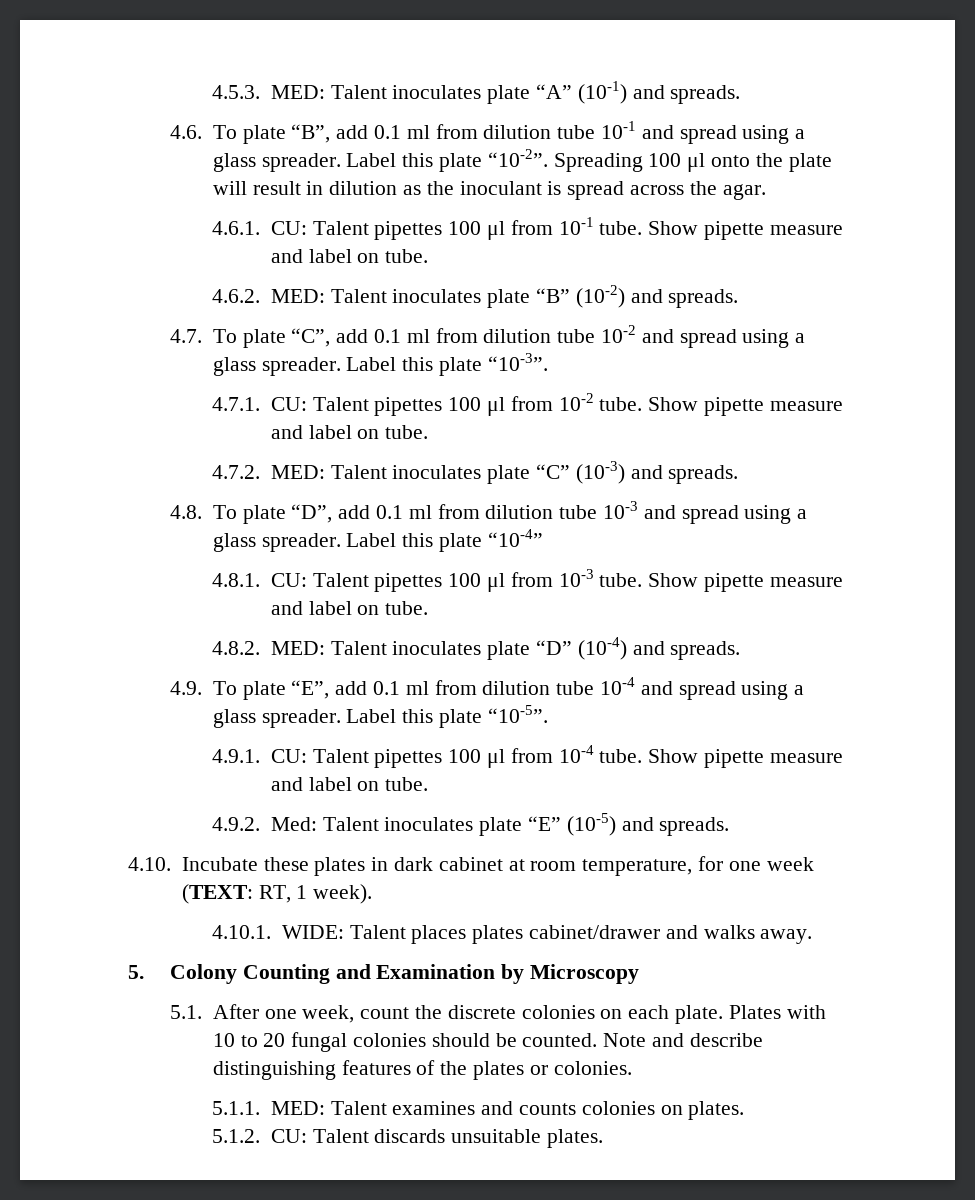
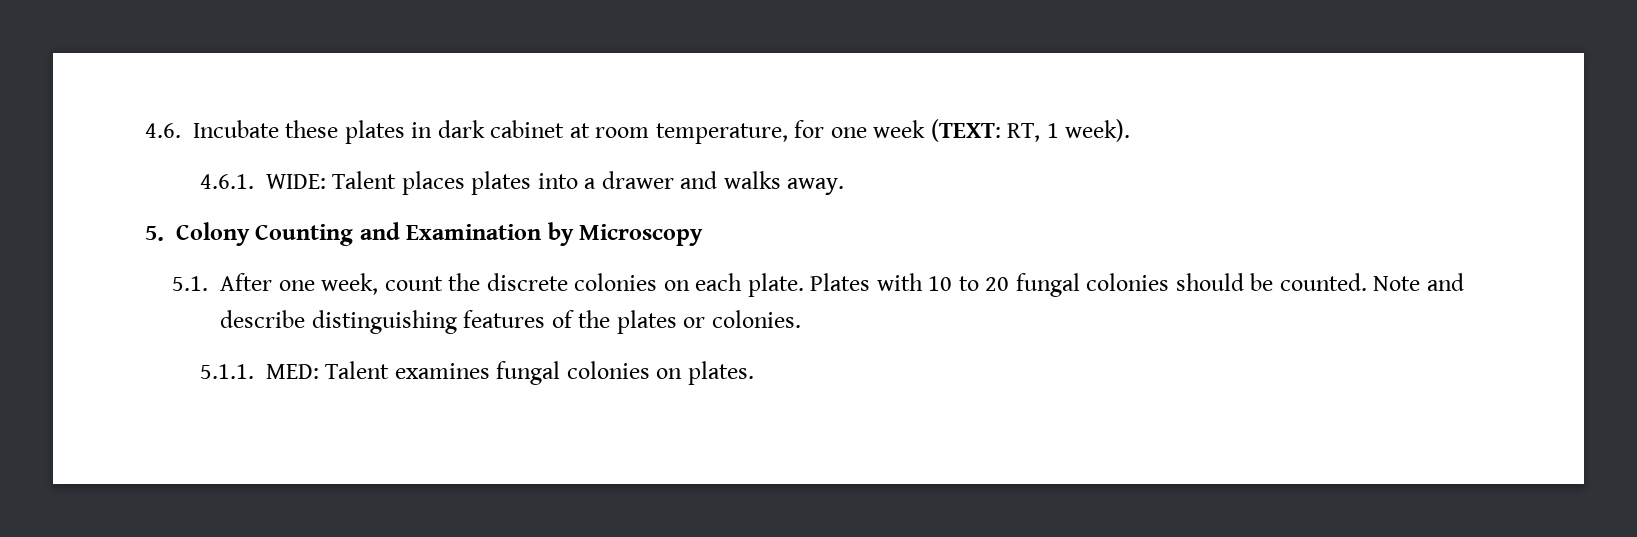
- 4.5.3. MED: Talent inoculates plate “A” (10-1) and spreads.
- 4.6. To plate “B”, add 0.1 ml from dilution tube 10-1 and spread using a glass spreader. Label this plate “10-2”. Spreading 100 μl onto the plate will result in dilution as the inoculant is spread across the agar.
- 4.6.1. CU: Talent pipettes 100 μl from 10-1 tube. Show pipette measure and label on tube.
- 4.6.2. MED: Talent inoculates plate “B” (10-2) and spreads.
- 4.7. To plate “C”, add 0.1 ml from dilution tube 10-2 and spread using a glass spreader. Label this plate “10-3”.
- 4.7.1. CU: Talent pipettes 100 μl from 10-2 tube. Show pipette measure and label on tube.
- 4.7.2. MED: Talent inoculates plate “C” (10-3) and spreads.
- 4.8. To plate “D”, add 0.1 ml from dilution tube 10-3 and spread using a glass spreader. Label this plate “10-4”
- 4.8.1. CU: Talent pipettes 100 μl from 10-3 tube. Show pipette measure and label on tube.
- 4.8.2. MED: Talent inoculates plate “D” (10-4) and spreads.
- 4.9. To plate “E”, add 0.1 ml from dilution tube 10-4 and spread using a glass spreader. Label this plate “10-5”.
- 4.9.1. CU: Talent pipettes 100 μl from 10-4 tube. Show pipette measure and label on tube.
- 4.9.2. Med: Talent inoculates plate “E” (10-5) and spreads.
- 4.10. Incubate these plates in dark cabinet at room temperature, for one week (TEXT: RT, 1 week).
+ 4.6. Incubate these plates in dark cabinet at room temperature, for one week (TEXT: RT, 1 week).
- 4.10.1. WIDE: Talent places plates cabinet/drawer and walks away.
+ 4.6.1. WIDE: Talent places plates into a drawer and walks away.
- 5.1.1. MED: Talent examines and counts colonies on plates.
+ 5.1.1. MED: Talent examines fungal colonies on plates.
- 5.1.2. CU: Talent discards unsuitable plates.

